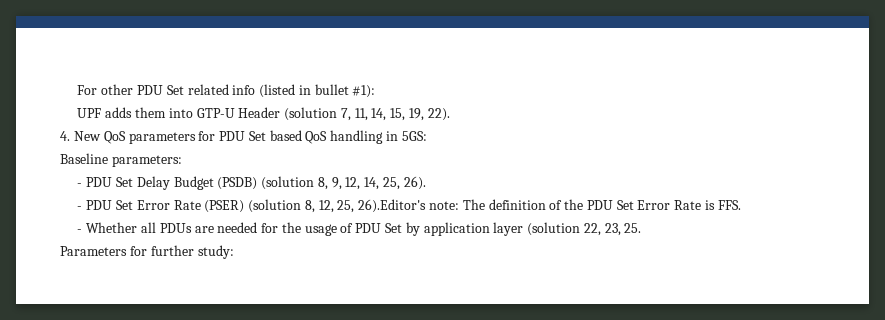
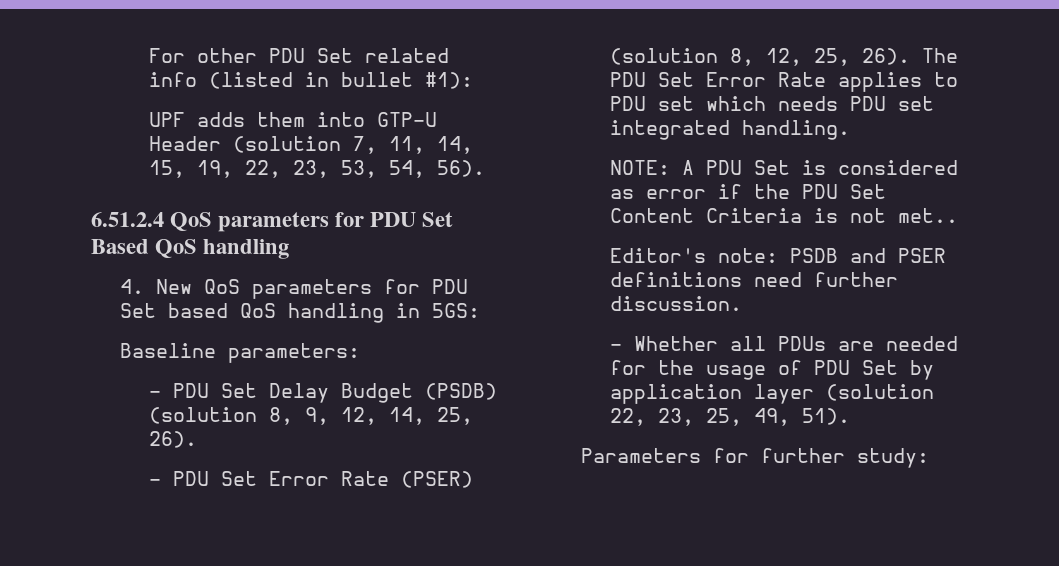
- UPF adds them into GTP-U Header (solution 7, 11, 14, 15, 19, 22).
+ UPF adds them into GTP-U Header (solution 7, 11, 14, 15, 19, 22, 23, 53, 54, 56).
+ 6.51.2.4 QoS parameters for PDU Set Based QoS handling
- - PDU Set Error Rate (PSER) (solution 8, 12, 25, 26).Editor's note: The definition of the PDU Set Error Rate is FFS.
+ - PDU Set Error Rate (PSER) (solution 8, 12, 25, 26). The PDU Set Error Rate applies to PDU set which needs PDU set integrated handling.
+ NOTE: A PDU Set is considered as error if the PDU Set Content Criteria is not met..
+ Editor's note: PSDB and PSER definitions need further discussion.
- - Whether all PDUs are needed for the usage of PDU Set by application layer (solution 22, 23, 25.
+ - Whether all PDUs are needed for the usage of PDU Set by application layer (solution 22, 23, 25, 49, 51).

